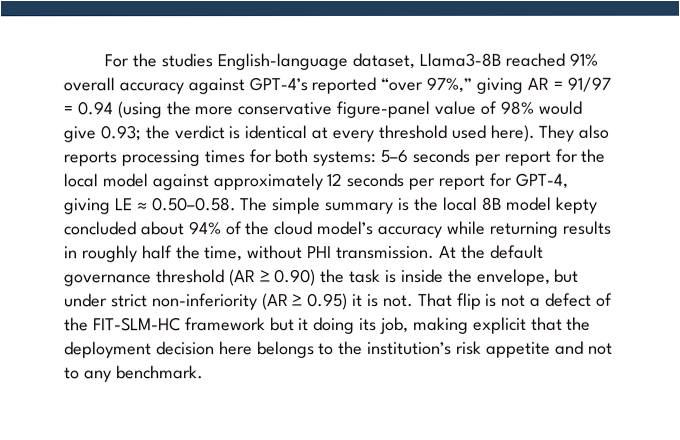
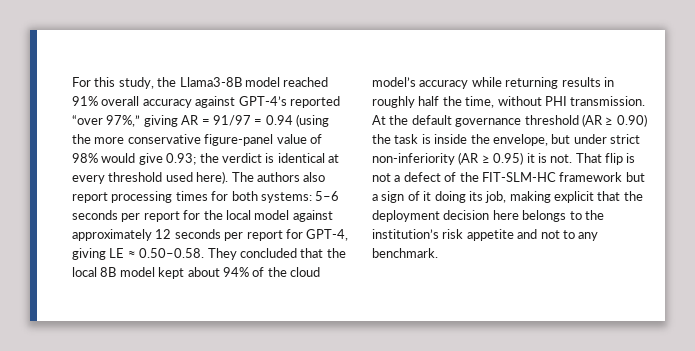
- For the studies English-language dataset, Llama3-8B reached 91% overall accuracy against GPT-4’s reported “over 97%,” giving AR = 91/97 = 0.94 (using the more conservative figure-panel value of 98% would give 0.93; the verdict is identical at every threshold used here).
+ For this study, the Llama3-8B model reached 91% overall accuracy against GPT-4’s reported “over 97%,” giving AR = 91/97 = 0.94 (using the more conservative figure-panel value of 98% would give 0.93; the verdict is identical at every threshold used here).
- They also reports processing times for both systems: 5–6 seconds per report for the local model against approximately 12 seconds per report for GPT-4, giving LE ≈ 0.50–0.58. The simple summary is the local 8B model kepty concluded about 94% of the cloud model’s accuracy while returning results in roughly half the time, without PHI transmission.
+ The authors also report processing times for both systems: 5–6 seconds per report for the local model against approximately 12 seconds per report for GPT-4, giving LE ≈ 0.50–0.58. They concluded that the local 8B model kept about 94% of the cloud model’s accuracy while returning results in roughly half the time, without PHI transmission.
- That flip is not a defect of the FIT-SLM-HC framework but it doing its job, making explicit that the deployment decision here belongs to the institution’s risk appetite and not to any benchmark.
+ That flip is not a defect of the FIT-SLM-HC framework but a sign of it doing its job, making explicit that the deployment decision here belongs to the institution’s risk appetite and not to any benchmark.

